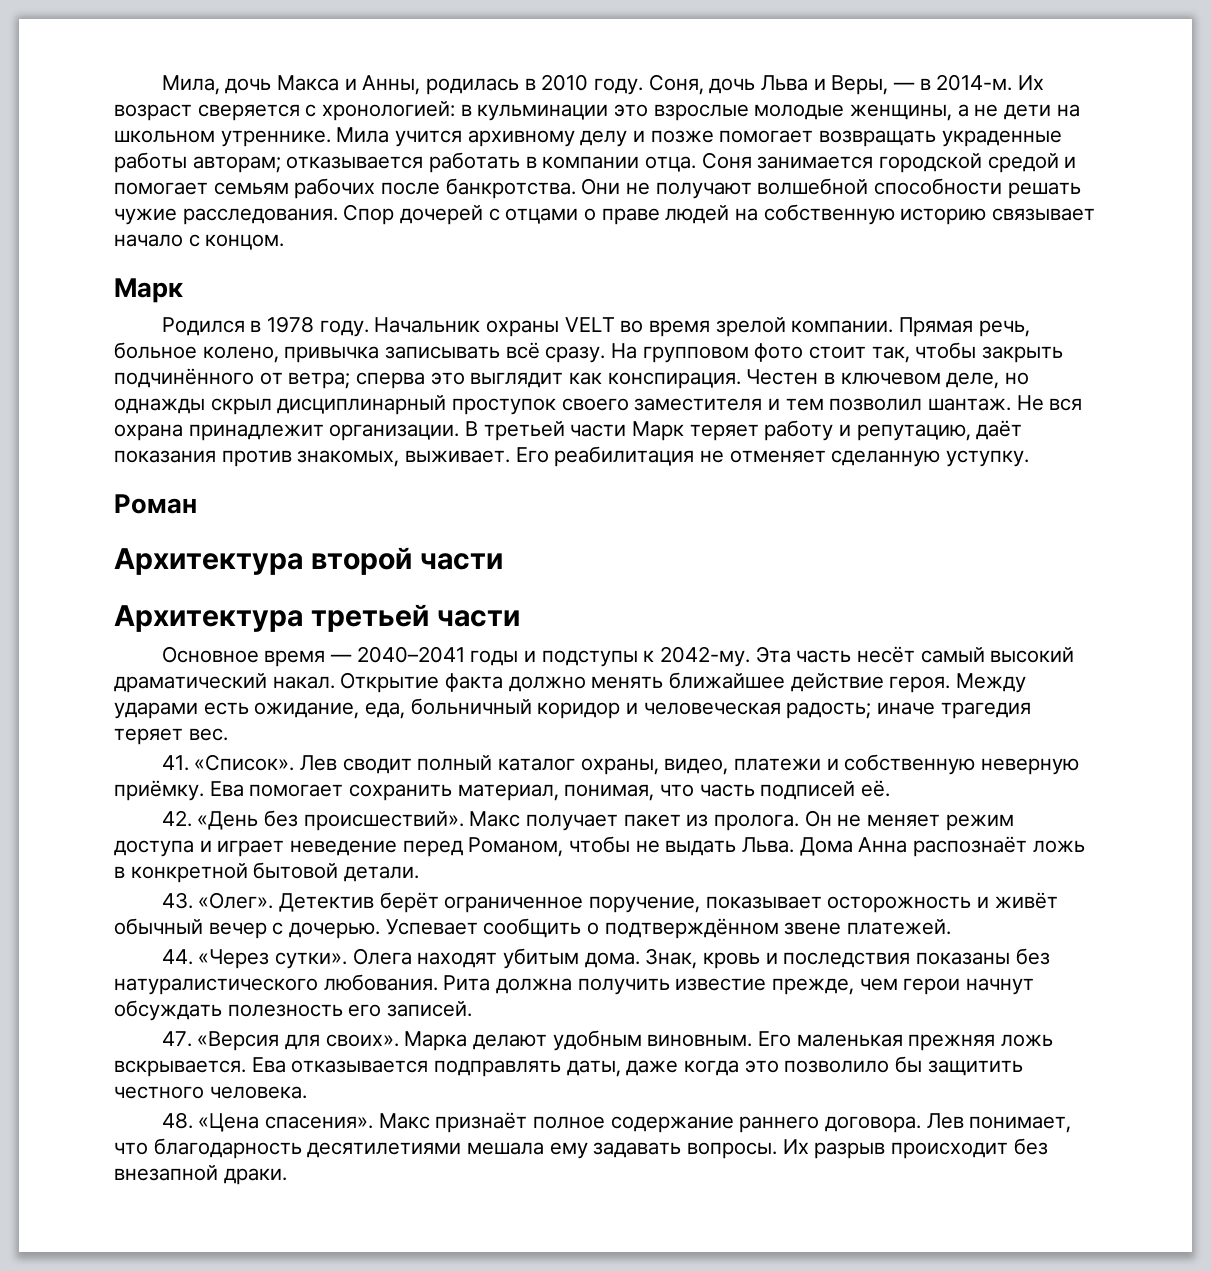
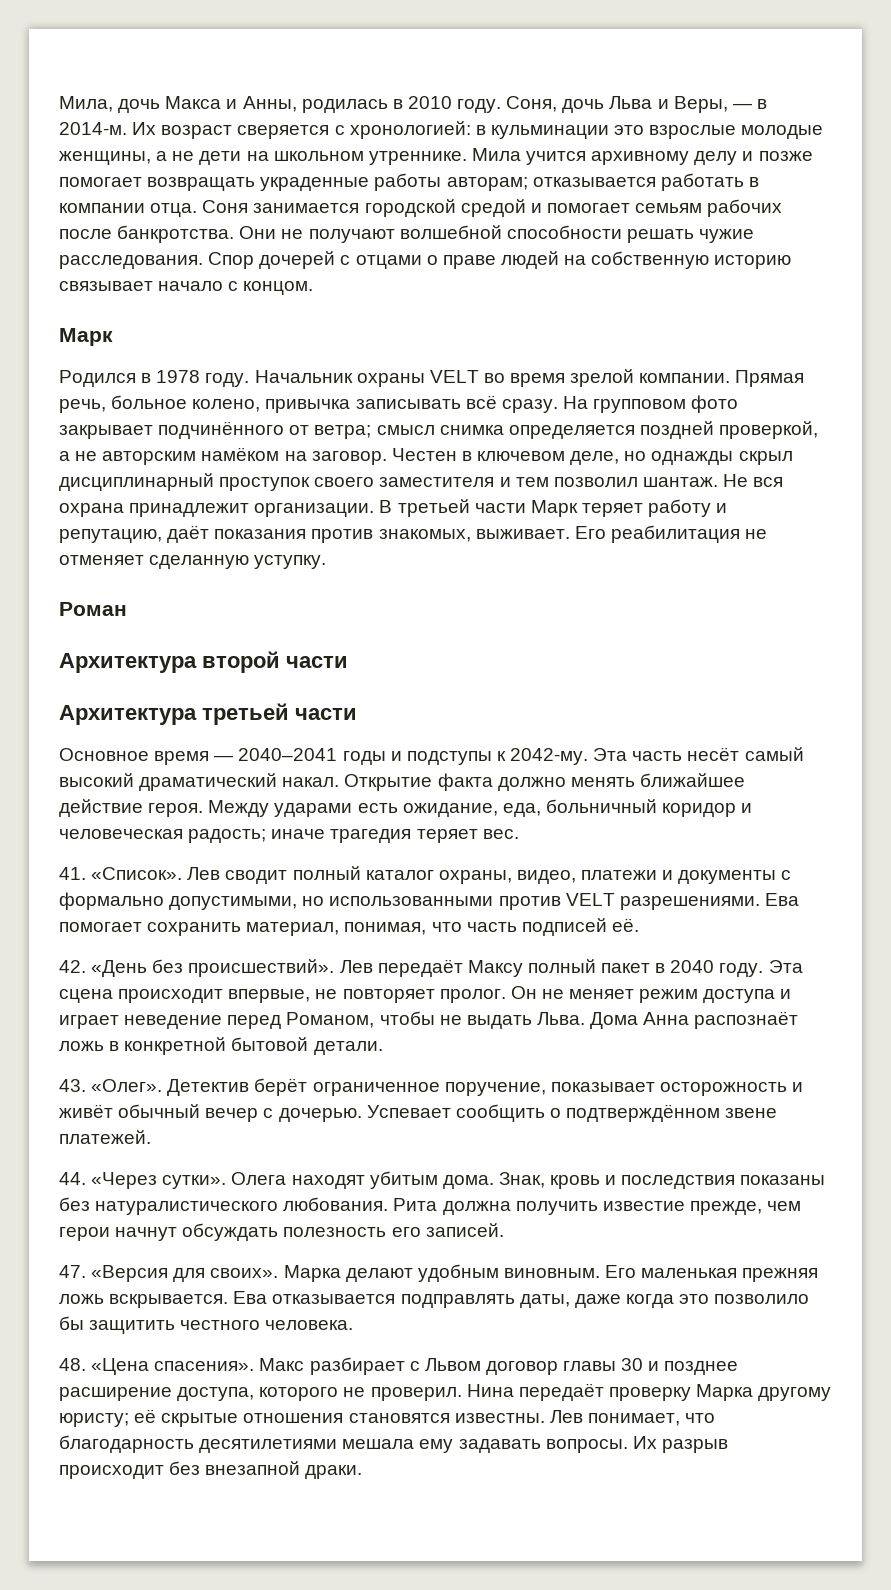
- На групповом фото стоит так, чтобы закрыть подчинённого от ветра; сперва это выглядит как конспирация.
+ На групповом фото закрывает подчинённого от ветра; смысл снимка определяется поздней проверкой, а не авторским намёком на заговор.
- Лев сводит полный каталог охраны, видео, платежи и собственную неверную приёмку.
+ Лев сводит полный каталог охраны, видео, платежи и документы с формально допустимыми, но использованными против VELT разрешениями.
- Макс получает пакет из пролога.
+ Лев передаёт Максу полный пакет в 2040 году. Эта сцена происходит впервые, не повторяет пролог.
- Макс признаёт полное содержание раннего договора.
+ Макс разбирает с Львом договор главы 30 и позднее расширение доступа, которого не проверил. Нина передаёт проверку Марка другому юристу; её скрытые отношения становятся известны.

